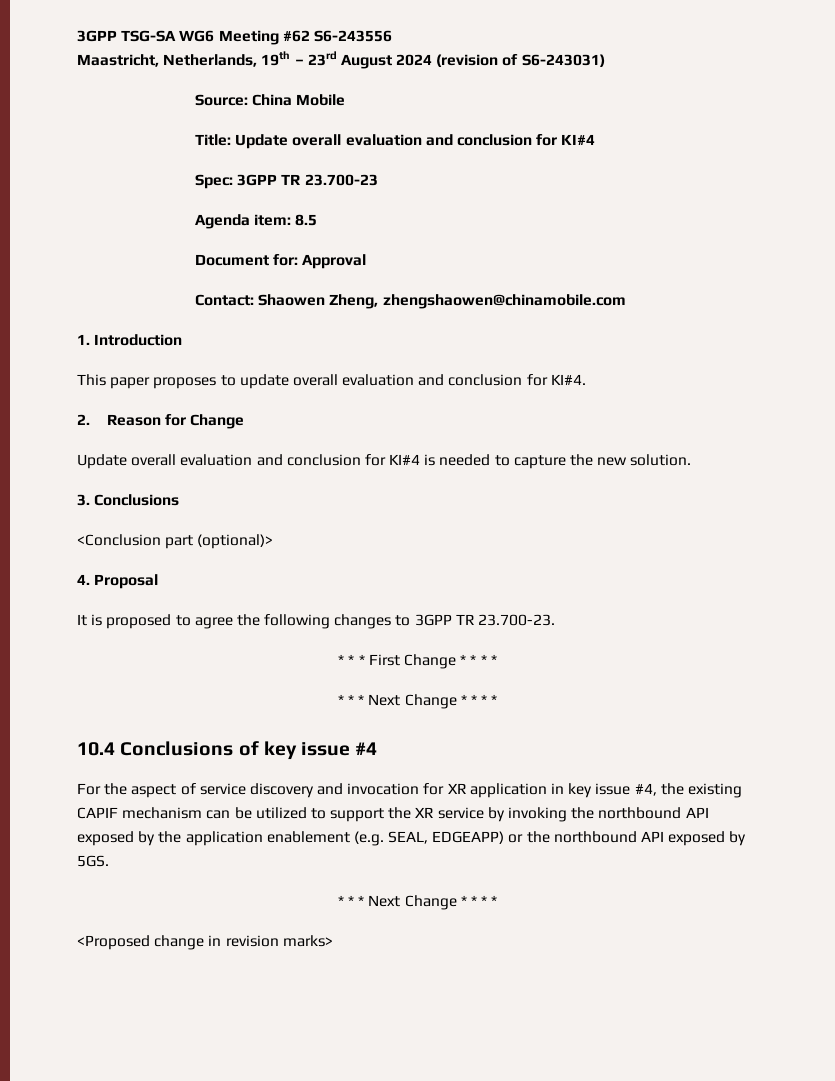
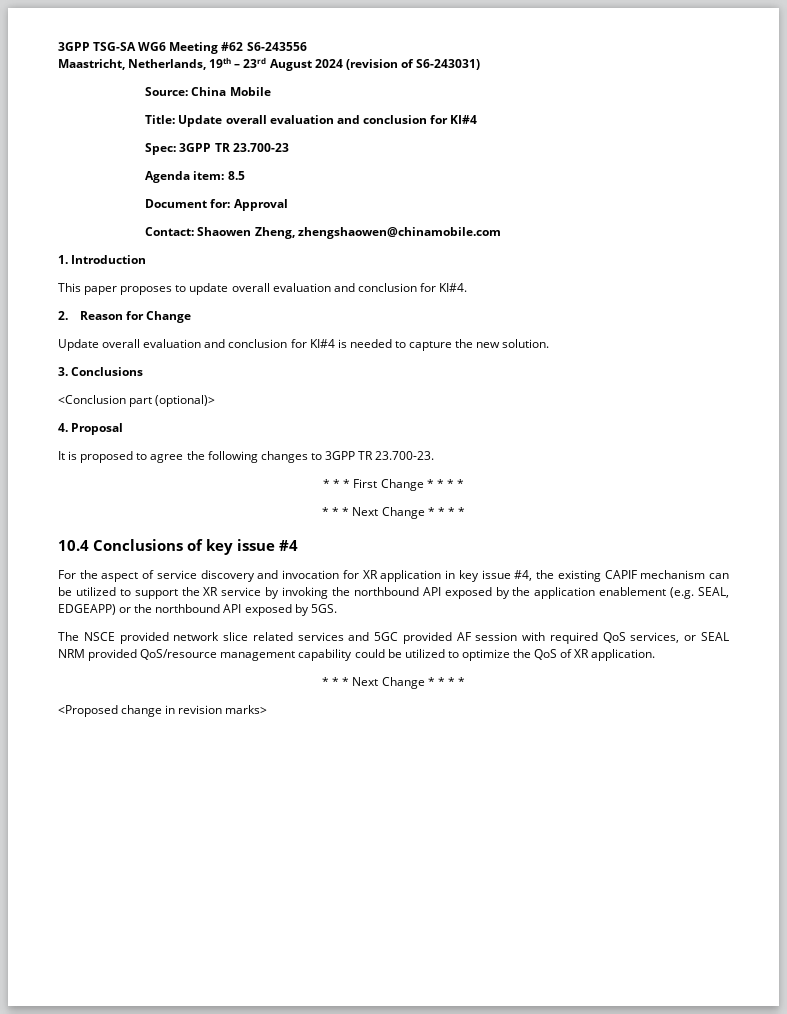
+ The NSCE provided network slice related services and 5GC provided AF session with required QoS services, or SEAL NRM provided QoS/resource management capability could be utilized to optimize the QoS of XR application.

